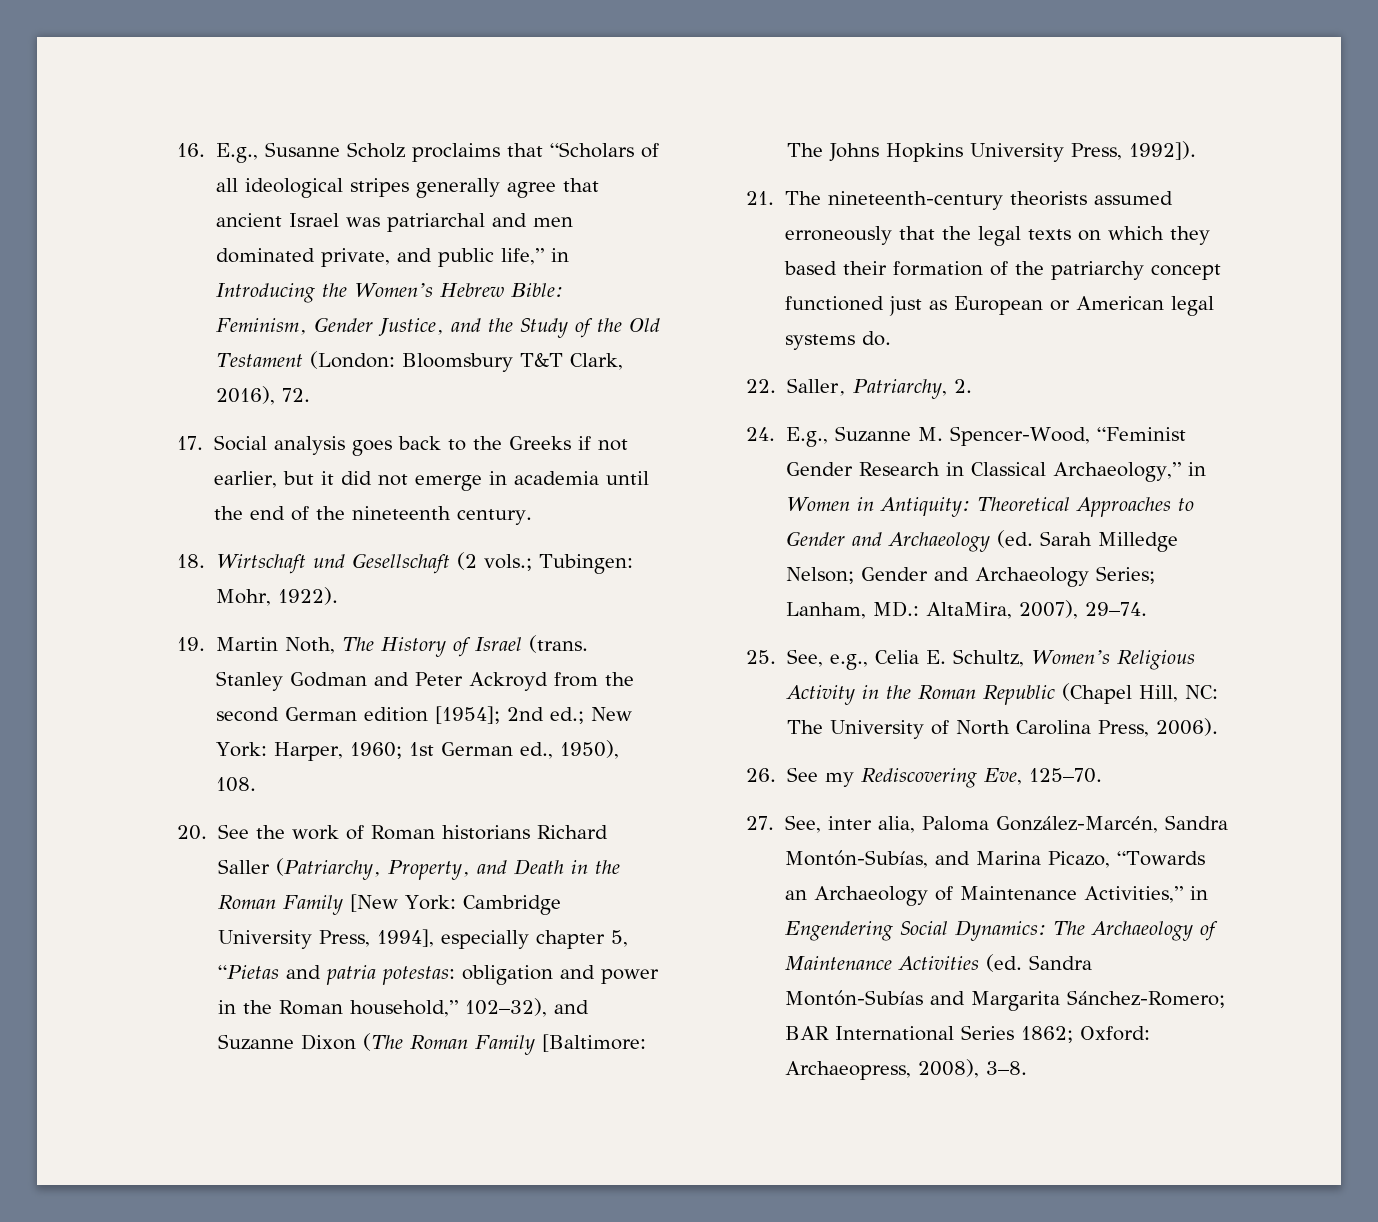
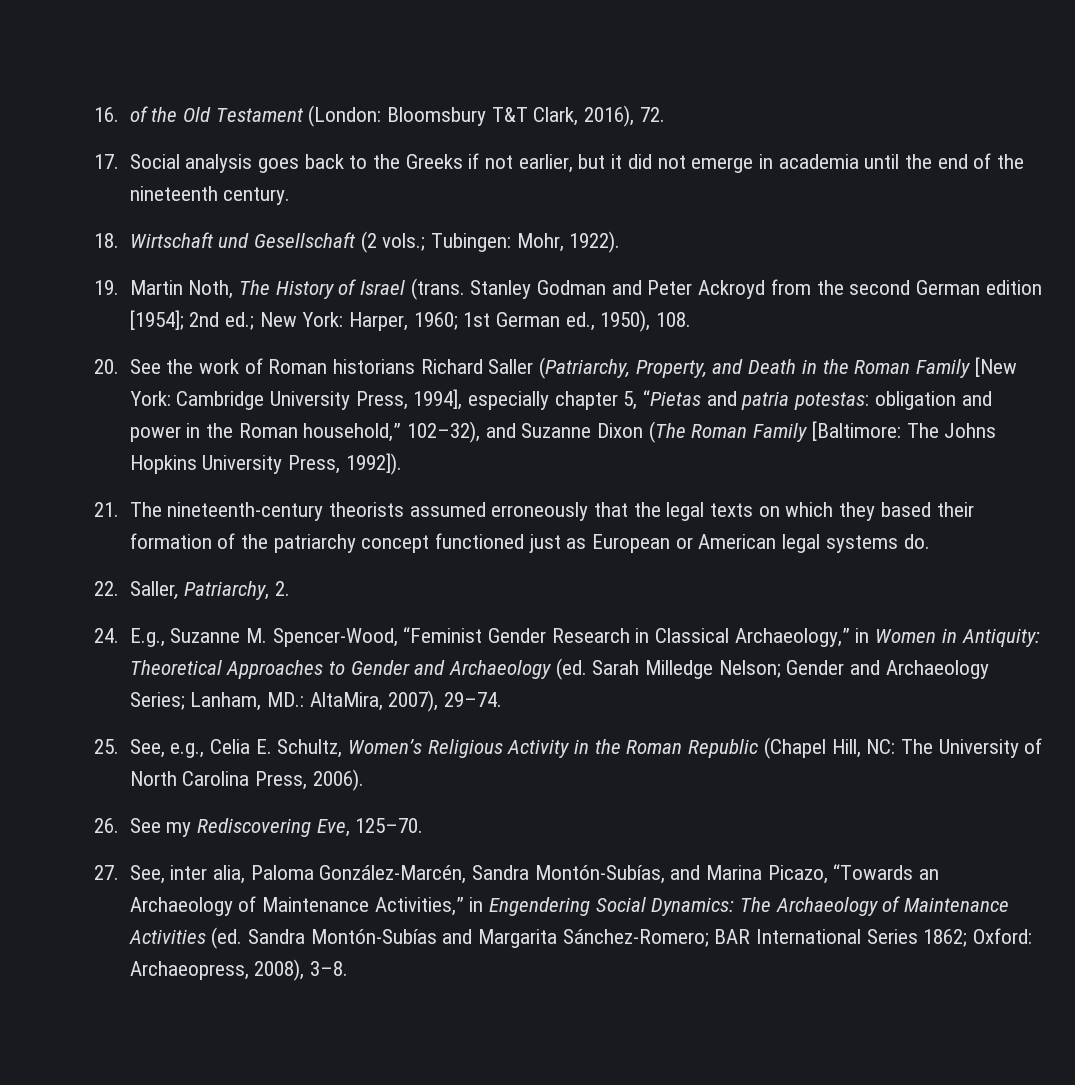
- 16. E.g., Susanne Scholz proclaims that “Scholars of all ideological stripes generally agree that ancient Israel was patriarchal and men dominated private, and public life,” in Introducing the Women’s Hebrew Bible: Feminism, Gender Justice, and the Study of the Old Testament (London: Bloomsbury T&T Clark, 2016), 72.
+ 16. of the Old Testament (London: Bloomsbury T&T Clark, 2016), 72.

